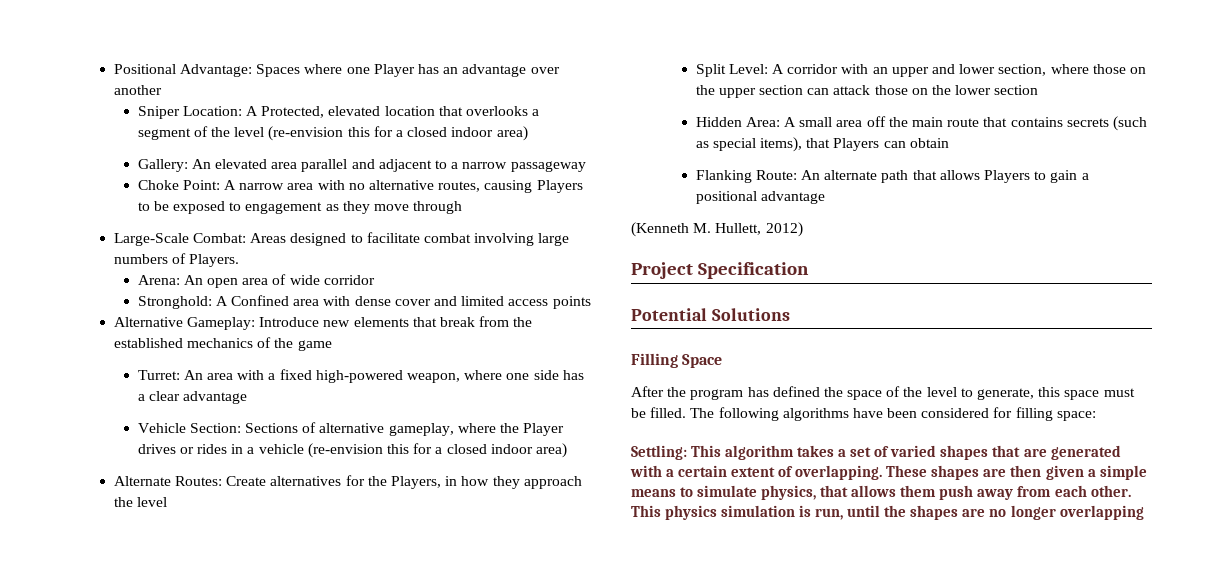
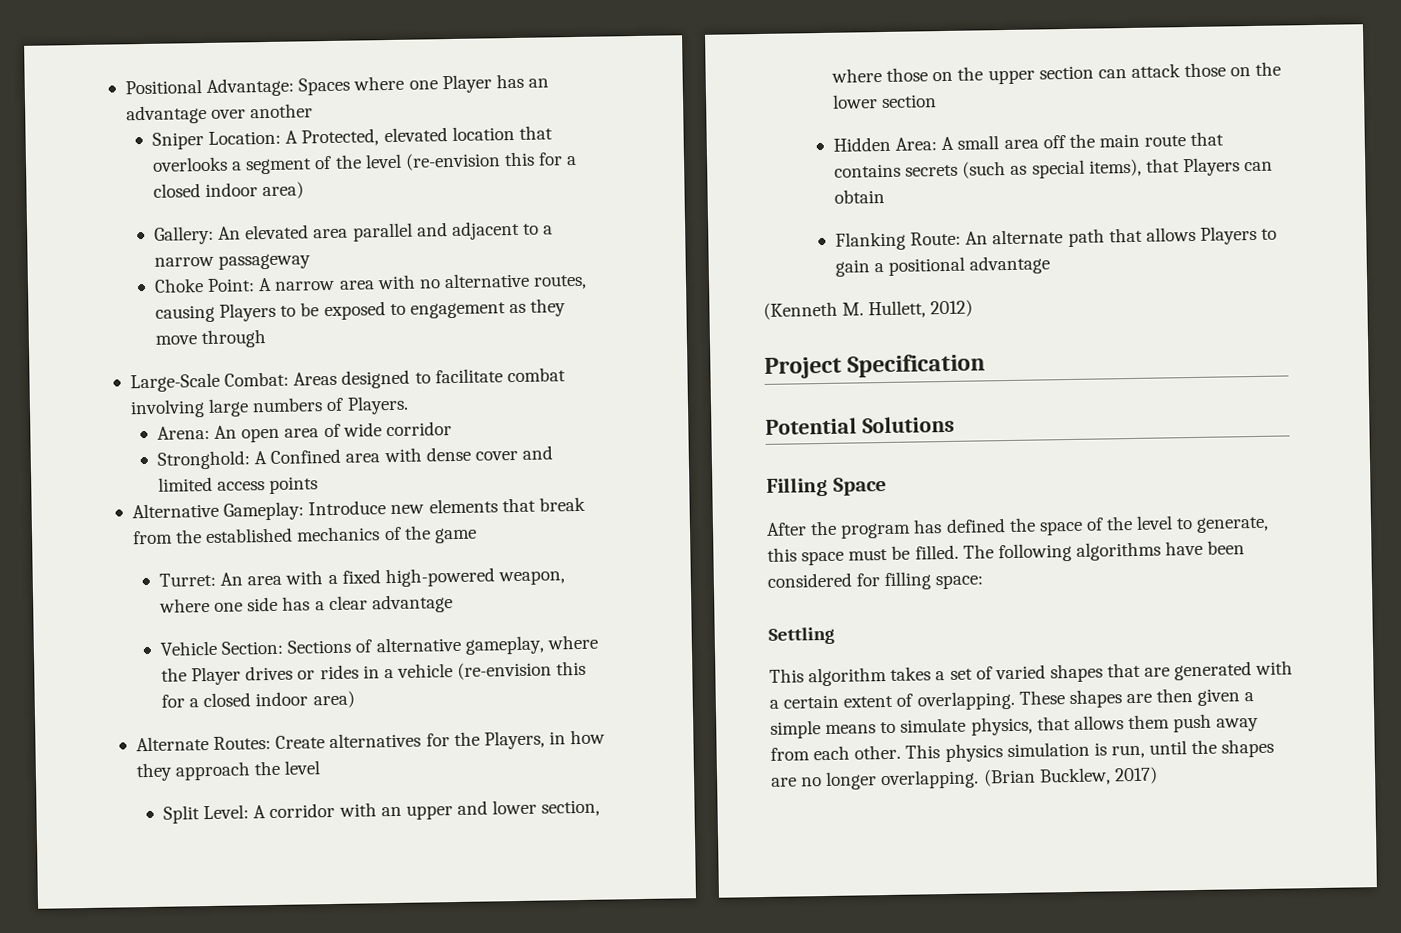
- Settling: This algorithm takes a set of varied shapes that are generated with a certain extent of overlapping.
+ Settling
+ This algorithm takes a set of varied shapes that are generated with a certain extent of overlapping.
- This physics simulation is run, until the shapes are no longer overlapping
+ This physics simulation is run, until the shapes are no longer overlapping. (Brian Bucklew, 2017)

